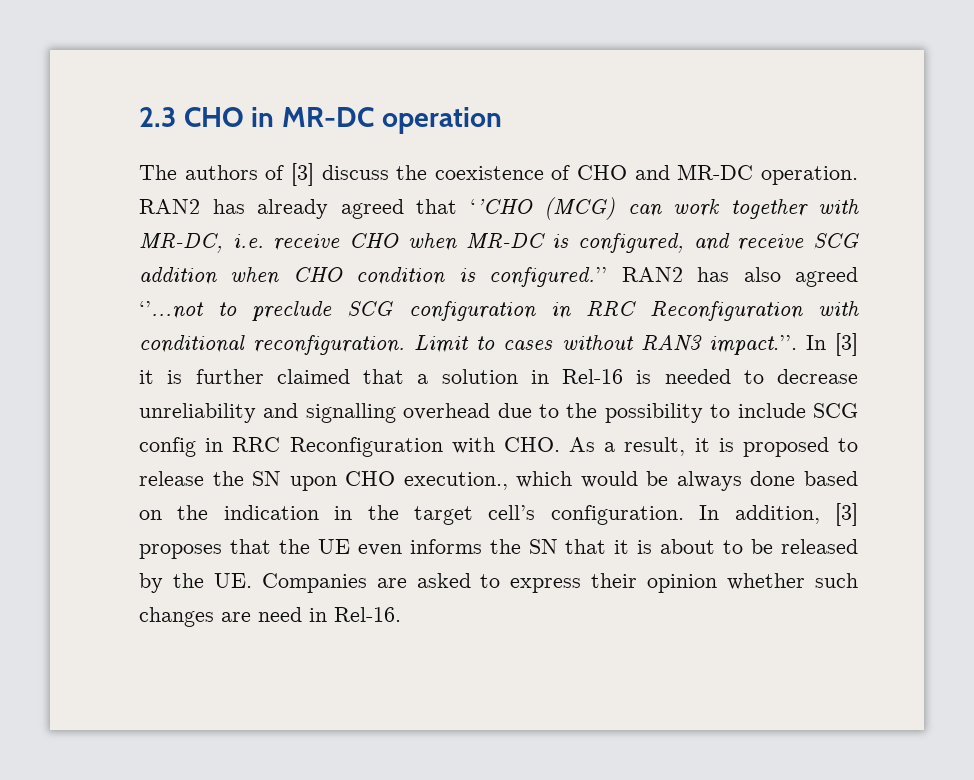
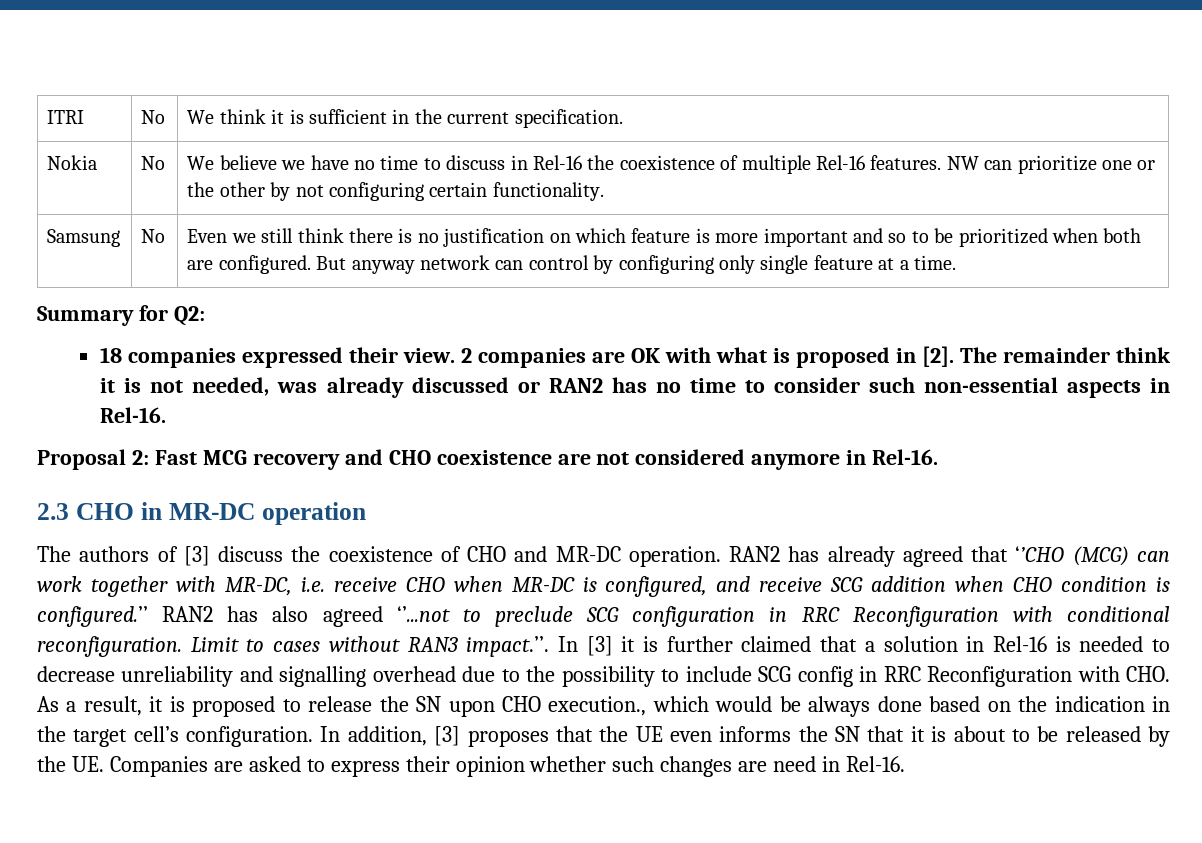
+ ITRI | No | We think it is sufficient in the current specification.
+ Nokia | No | We believe we have no time to discuss in Rel-16 the coexistence of multiple Rel-16 features. NW can prioritize one or the other by not configuring certain functionality.
+ Samsung | No | Even we still think there is no justification on which feature is more important and so to be prioritized when both are configured. But anyway network can control by configuring only single feature at a time.
+ Summary for Q2:
+ 18 companies expressed their view. 2 companies are OK with what is proposed in [2]. The remainder think it is not needed, was already discussed or RAN2 has no time to consider such non-essential aspects in Rel-16.
+ Proposal 2: Fast MCG recovery and CHO coexistence are not considered anymore in Rel-16.

